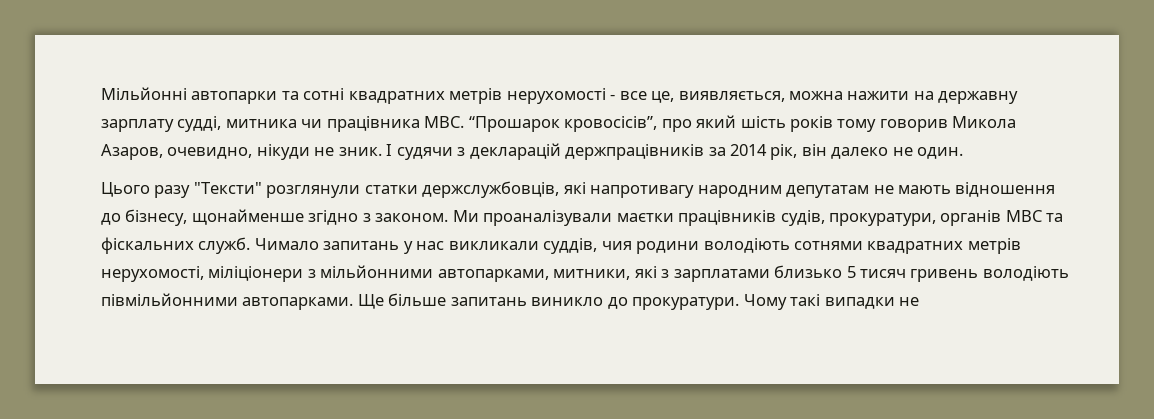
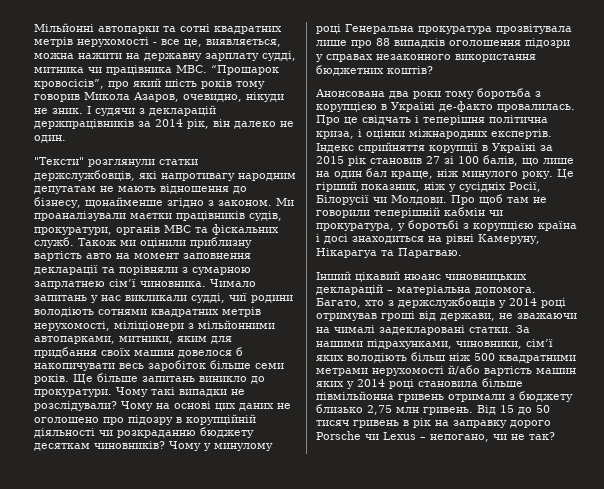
- Цього разу "Тексти" розглянули статки держслужбовців, які напротивагу народним депутатам не мають відношення до бізнесу, щонайменше згідно з законом.
+ "Тексти" розглянули статки держслужбовців, які напротивагу народним депутатам не мають відношення до бізнесу, щонайменше згідно з законом.
+ Також ми оцінили приблизну вартість авто на момент заповнення декларації та порівняли з сумарною запрлатнею сім’ї чиновника.
- Чимало запитань у нас викликали суддів, чия родини володіють сотнями квадратних метрів нерухомості, міліціонери з мільйонними автопарками, митники, які з зарплатами близько 5 тисяч гривень володіють півмільйонними автопарками.
+ Чимало запитань у нас викликали судді, чиї родини володіють сотнями квадратних метрів нерухомості, міліціонери з мільйонними автопарками, митники, яким для придбання своїх машин довелося б накопичувати весь заробіток більше семи років.
- Чому такі випадки не
+ Чому такі випадки не розслідували? Чому на основі цих даних не оголошено про підозру в корупційній діяльності чи розкраданню бюджету десяткам чиновників? Чому у минулому році Генеральна прокуратура прозвітувала лише про 88 випадків оголошення підозри у справах незаконного використання бюджетних коштів?
+ Анонсована два роки тому боротьба з корупцією в Україні де-факто провалилась. Про це свідчать і теперішня політична криза, і оцінки міжнародних експертів. Індекс сприйняття корупції в Україні за 2015 рік становив 27 зі 100 балів, що лише на один бал краще, ніж минулого року. Це гірший показник, ніж у сусідніх Росії, Білорусії чи Молдови. Про щоб там не говорили теперішній кабмін чи прокуратура, у боротьбі з корупцією країна і досі знаходиться на рівні Камеруну, Нікарагуа та Парагваю.
+ Інший цікавий нюанс чиновницьких декларацій – матеріальна допомога. Багато, хто з держслужбовців у 2014 році отримував гроші від держави, не зважаючи на чималі задекларовані статки. За нашими підрахунками, чиновники, сім’ї яких володіють більш ніж 500 квадратними метрами нерухомості й/або вартість машин яких у 2014 році становила більше півмільйонна гривень отримали з бюджету близько 2,75 млн гривень. Від 15 до 50 тисяч гривень в рік на заправку дорого Porsche чи Lexus – непогано, чи не так?

